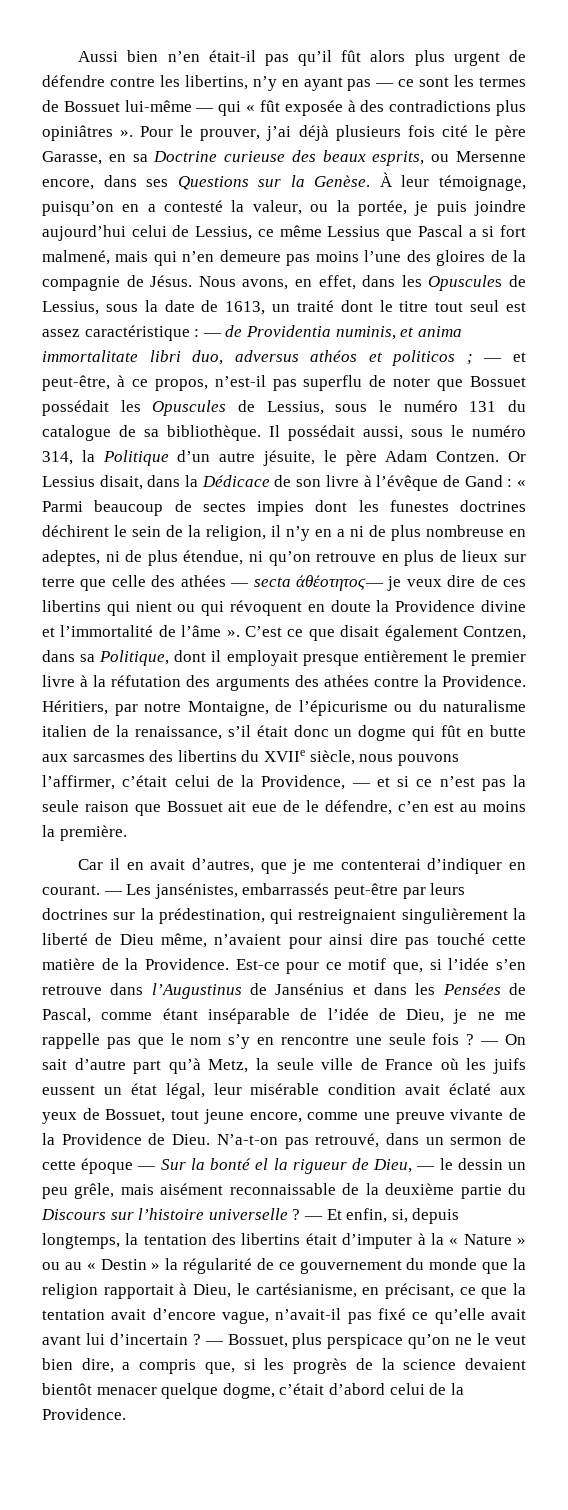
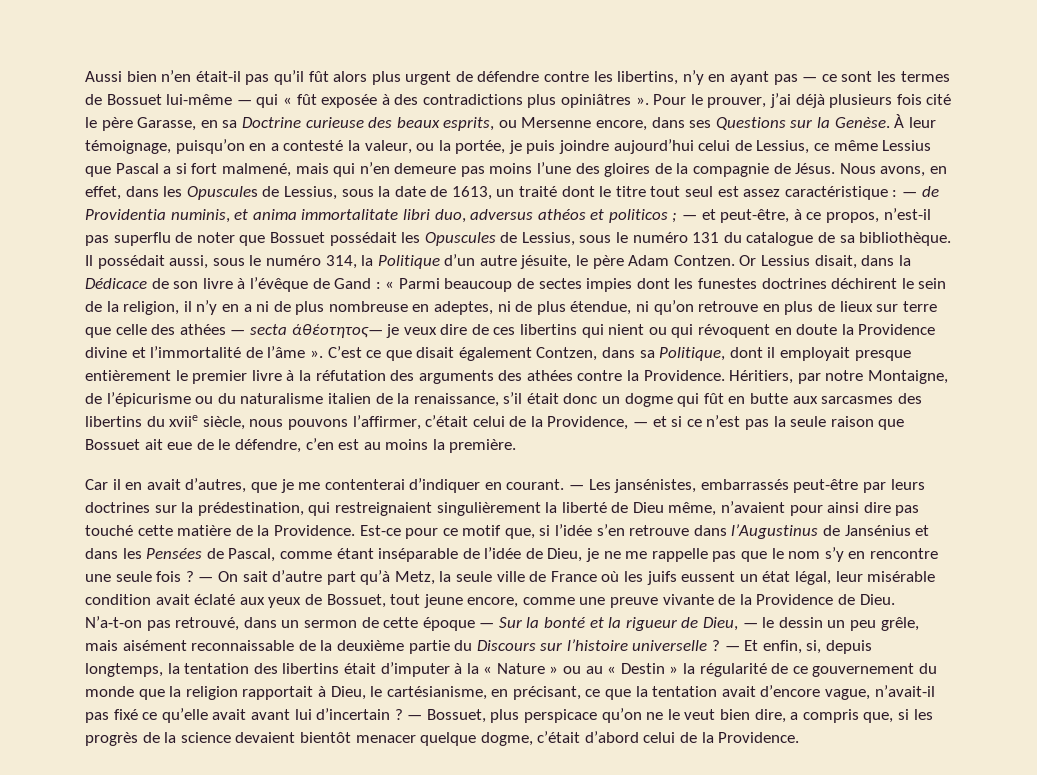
- Héritiers, par notre Montaigne, de l’épicurisme ou du naturalisme italien de la renaissance, s’il était donc un dogme qui fût en butte aux sarcasmes des libertins du XVIIe siècle, nous pouvons l’affirmer, c’était celui de la Providence, — et si ce n’est pas la seule raison que Bossuet ait eue de le défendre, c’en est au moins la première.
+ Héritiers, par notre Montaigne, de l’épicurisme ou du naturalisme italien de la renaissance, s’il était donc un dogme qui fût en butte aux sarcasmes des libertins du xviie siècle, nous pouvons l’affirmer, c’était celui de la Providence, — et si ce n’est pas la seule raison que Bossuet ait eue de le défendre, c’en est au moins la première.
- N’a-t-on pas retrouvé, dans un sermon de cette époque — Sur la bonté el la rigueur de Dieu, — le dessin un peu grêle, mais aisément reconnaissable de la deuxième partie du Discours sur l’histoire universelle ?
+ N’a-t-on pas retrouvé, dans un sermon de cette époque — Sur la bonté et la rigueur de Dieu, — le dessin un peu grêle, mais aisément reconnaissable de la deuxième partie du Discours sur l’histoire universelle ?

